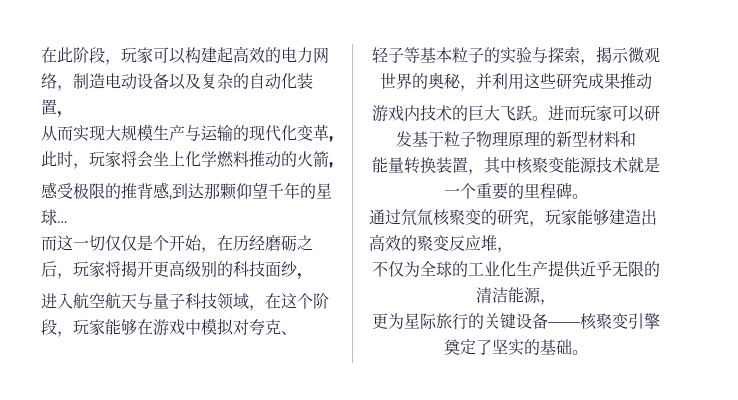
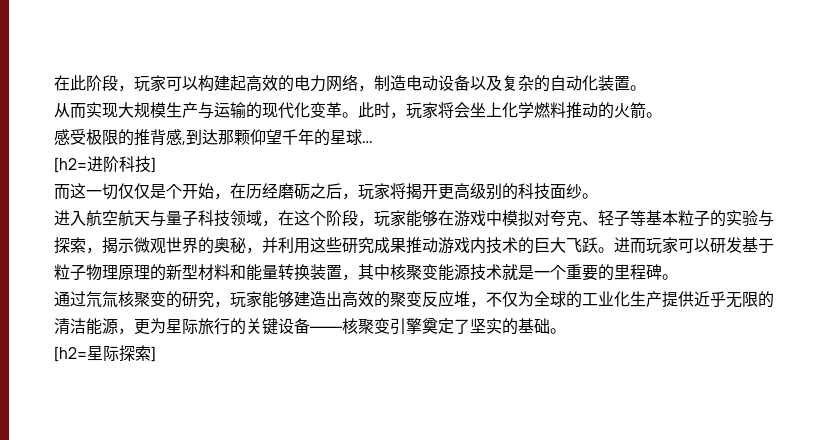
- 在此阶段，玩家可以构建起高效的电力网络，制造电动设备以及复杂的自动化装置，
+ 在此阶段，玩家可以构建起高效的电力网络，制造电动设备以及复杂的自动化装置。
- 从而实现大规模生产与运输的现代化变革,此时，玩家将会坐上化学燃料推动的火箭,
+ 从而实现大规模生产与运输的现代化变革。此时，玩家将会坐上化学燃料推动的火箭。
+ [h2=进阶科技]
- 而这一切仅仅是个开始，在历经磨砺之后，玩家将揭开更高级别的科技面纱，
+ 而这一切仅仅是个开始，在历经磨砺之后，玩家将揭开更高级别的科技面纱。
- 进入航空航天与量子科技领域，在这个阶段，玩家能够在游戏中模拟对夸克、
- 轻子等基本粒子的实验与探索，揭示微观世界的奥秘，并利用这些研究成果推动
- 游戏内技术的巨大飞跃。
+ 进入航空航天与量子科技领域，在这个阶段，玩家能够在游戏中模拟对夸克、轻子等基本粒子的实验与探索，揭示微观世界的奥秘，并利用这些研究成果推动游戏内技术的巨大飞跃。
- 进而玩家可以研发基于粒子物理原理的新型材料和
- 能量转换装置，其中核聚变能源技术就是一个重要的里程碑。
+ 进而玩家可以研发基于粒子物理原理的新型材料和能量转换装置，其中核聚变能源技术就是一个重要的里程碑。
- 通过氘氚核聚变的研究，玩家能够建造出高效的聚变反应堆，
- 不仅为全球的工业化生产提供近乎无限的清洁能源，
- 更为星际旅行的关键设备——核聚变引擎奠定了坚实的基础。
+ 通过氘氚核聚变的研究，玩家能够建造出高效的聚变反应堆，不仅为全球的工业化生产提供近乎无限的清洁能源，更为星际旅行的关键设备——核聚变引擎奠定了坚实的基础。
+ [h2=星际探索]

